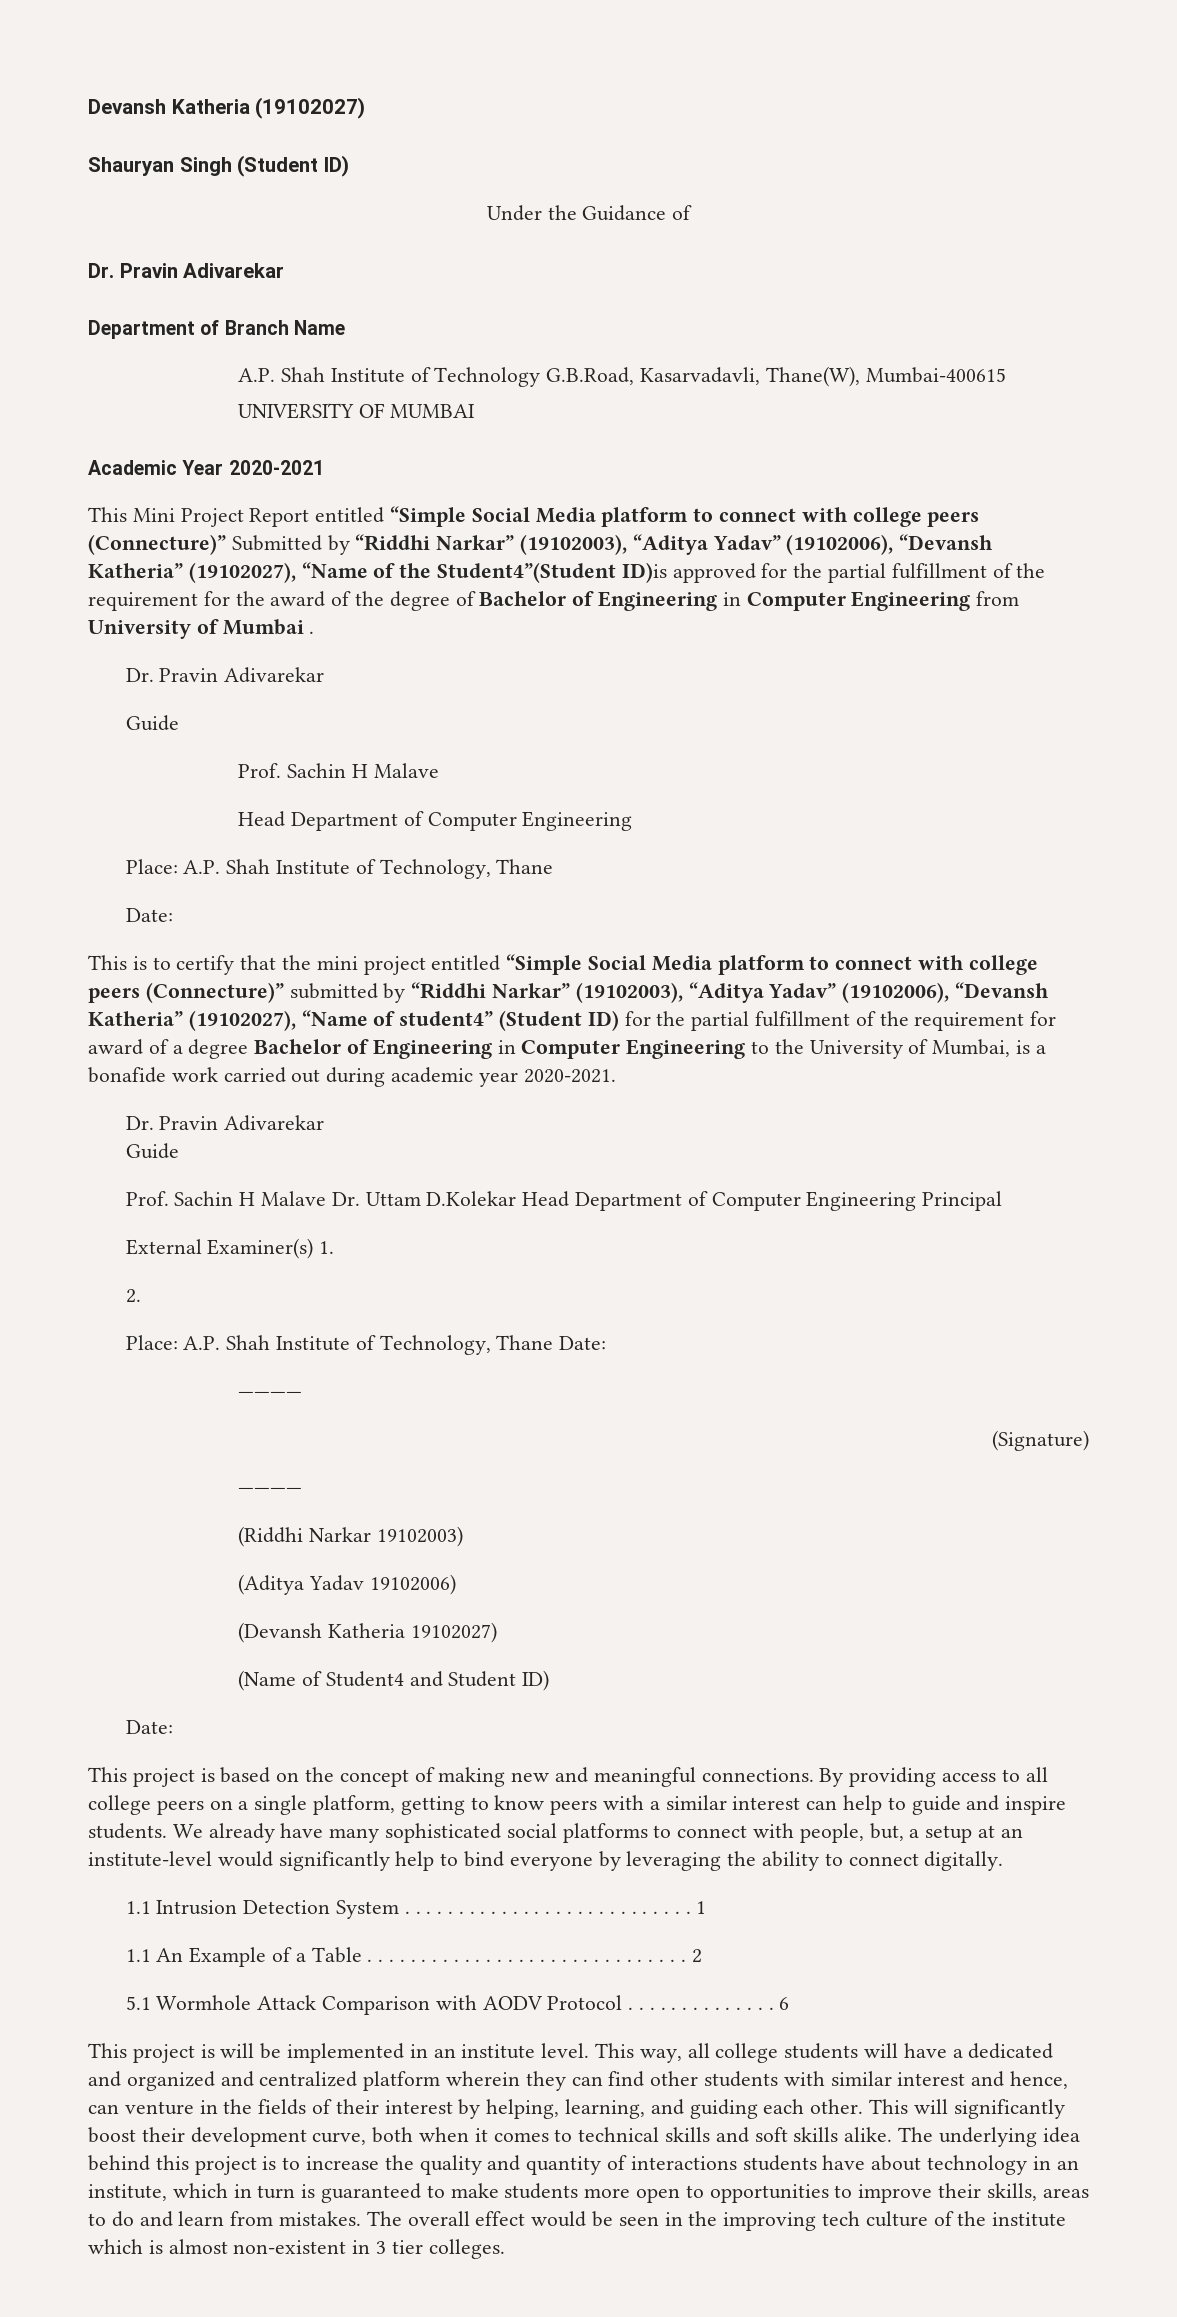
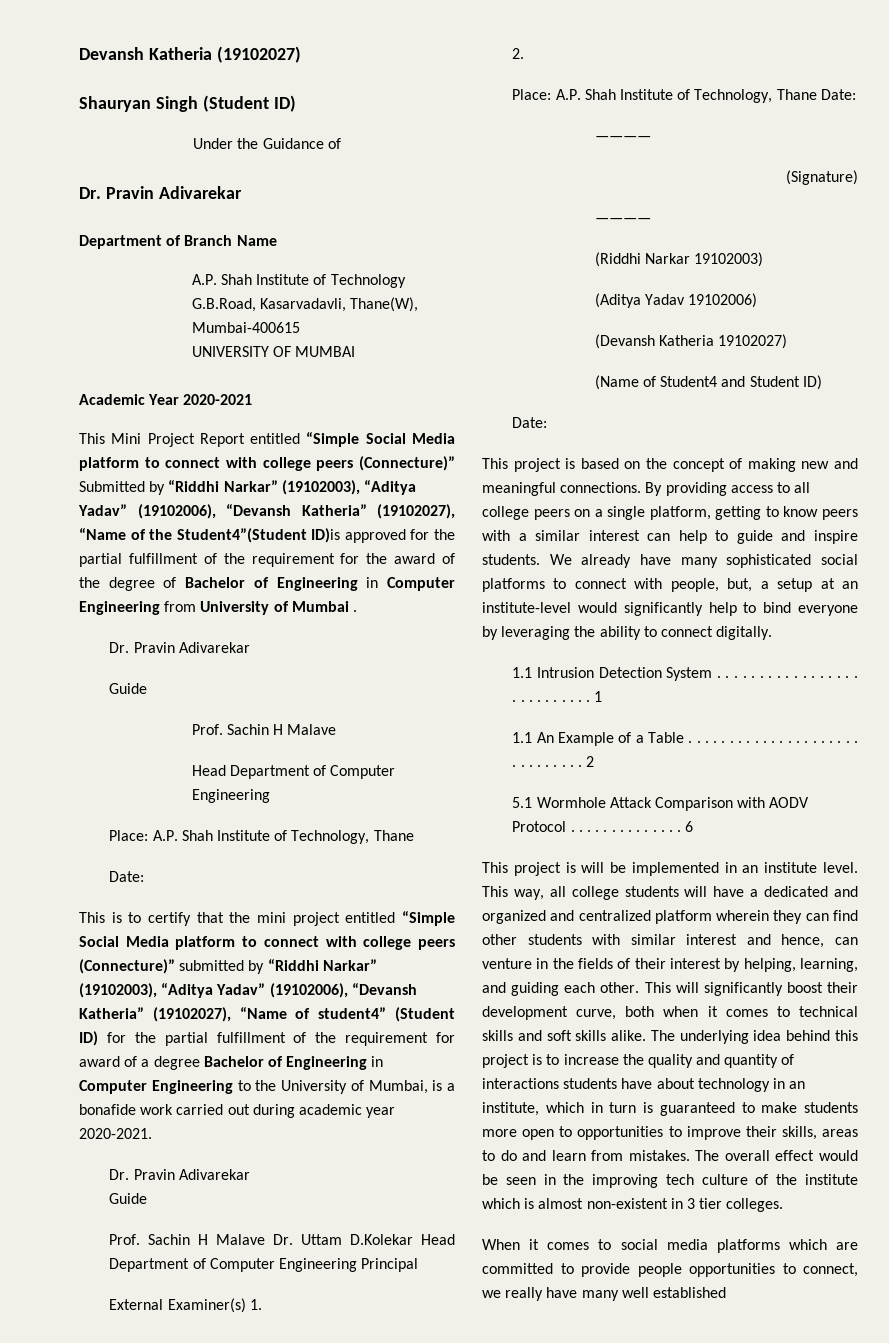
+ When it comes to social media platforms which are committed to provide people opportunities to connect, we really have many well established

